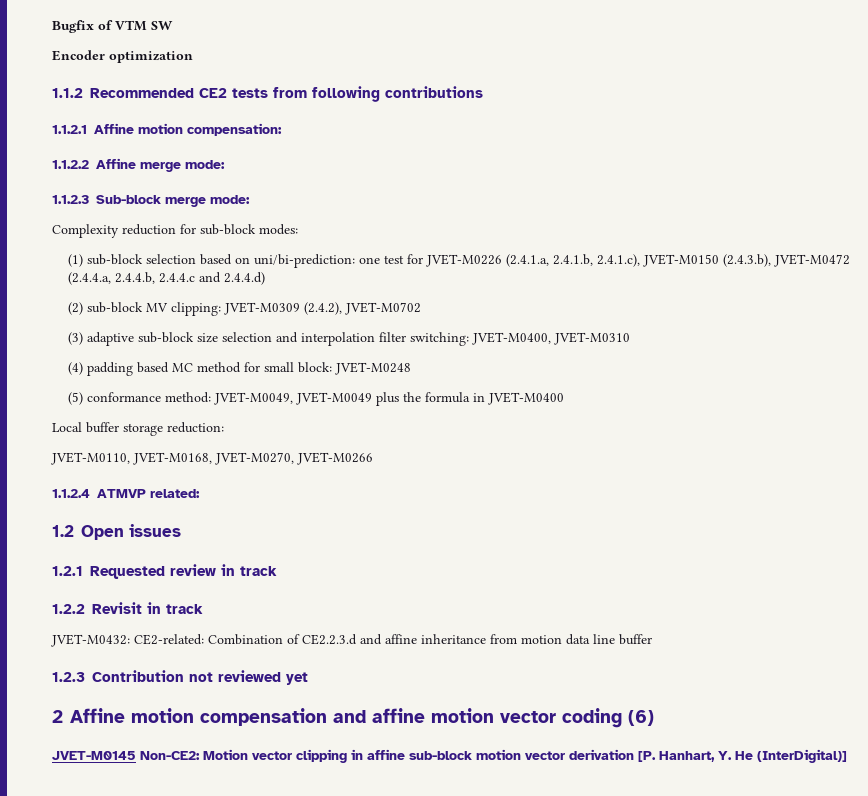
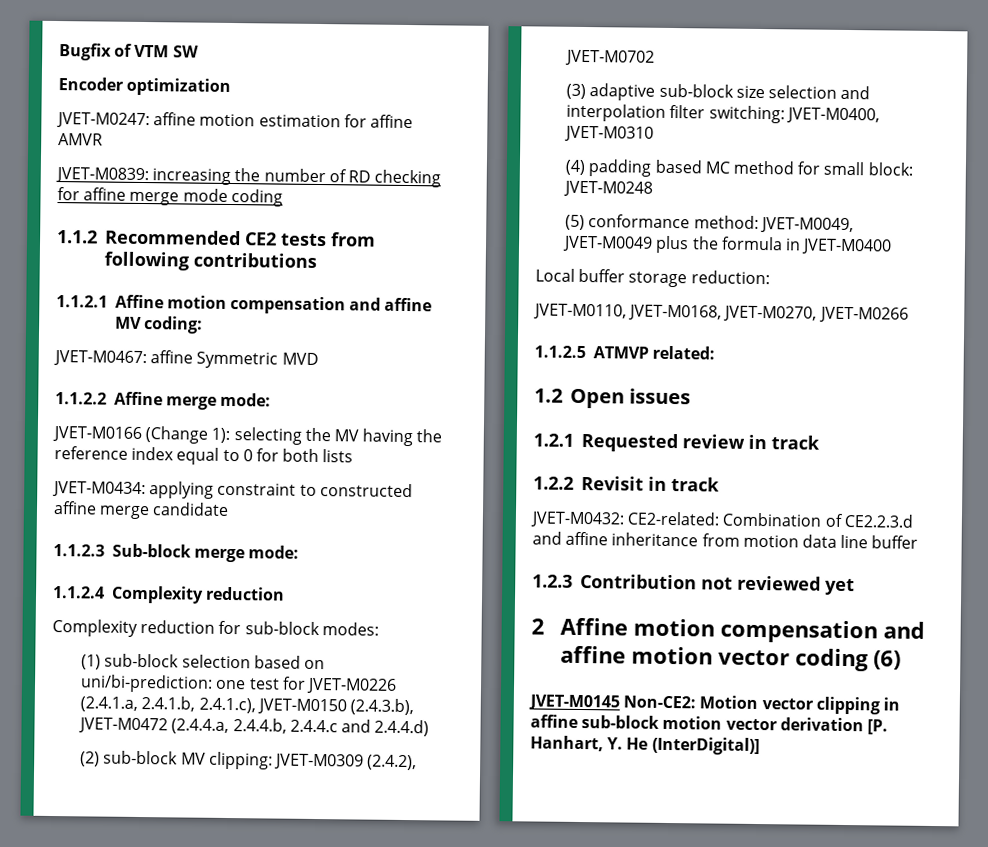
+ JVET-M0247: affine motion estimation for affine AMVR
+ JVET-M0839: increasing the number of RD checking for affine merge mode coding
- 1.1.2.1 Affine motion compensation:
+ 1.1.2.1 Affine motion compensation and affine MV coding:
+ JVET-M0467: affine Symmetric MVD
  1.1.2.2 Affine merge mode:
+ JVET-M0166 (Change 1): selecting the MV having the reference index equal to 0 for both lists
+ JVET-M0434: applying constraint to constructed affine merge candidate
+ 1.1.2.4 Complexity reduction
- 1.1.2.4 ATMVP related:
+ 1.1.2.5 ATMVP related:

